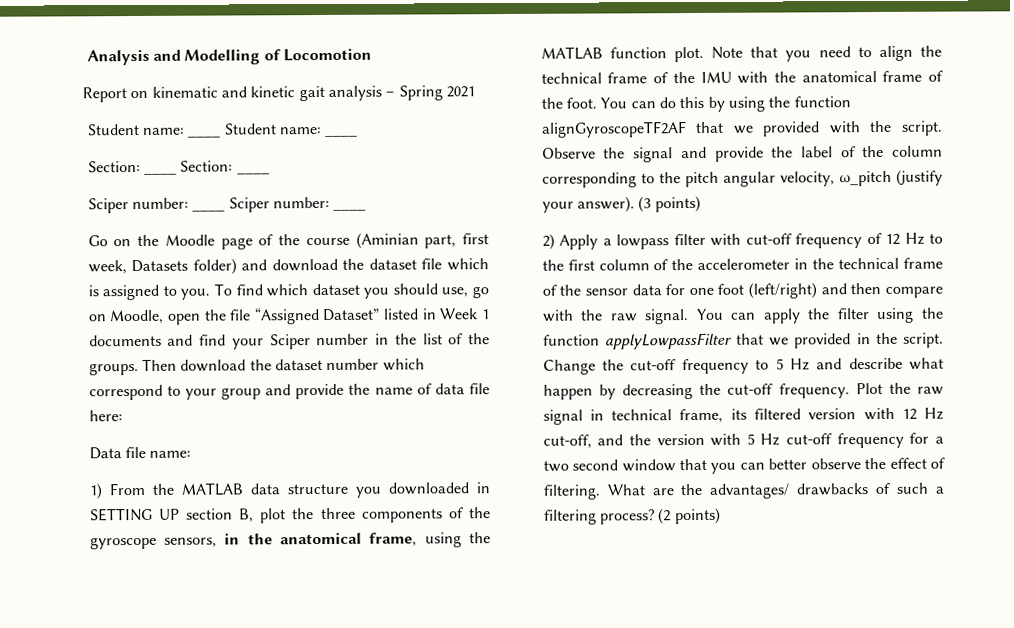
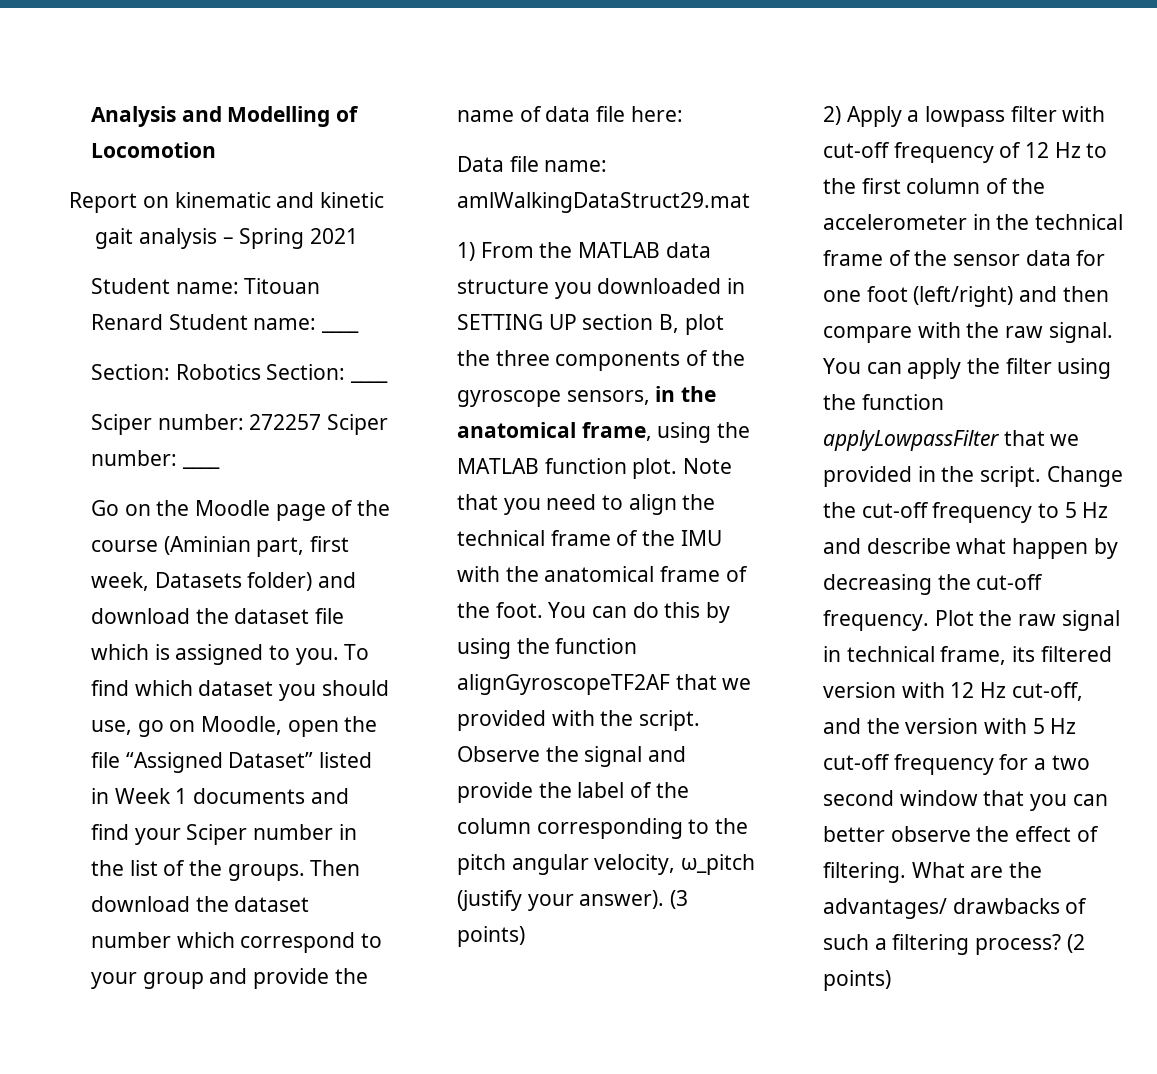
- Student name: ____ Student name: ____
+ Student name: Titouan Renard Student name: ____
- Section: ____ Section: ____
+ Section: Robotics Section: ____
- Sciper number: ____ Sciper number: ____
+ Sciper number: 272257 Sciper number: ____
- Data file name:
+ Data file name: amlWalkingDataStruct29.mat

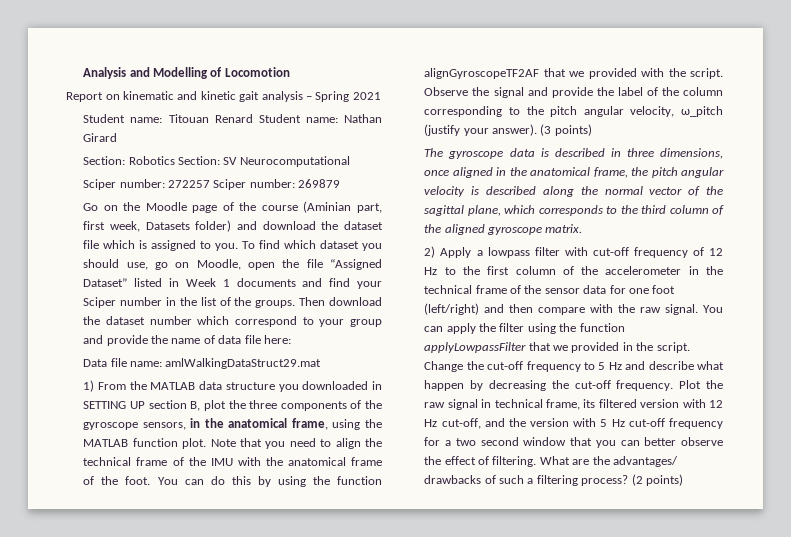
- Student name: Titouan Renard Student name: ____
+ Student name: Titouan Renard Student name: Nathan Girard
- Section: Robotics Section: ____
+ Section: Robotics Section: SV Neurocomputational
- Sciper number: 272257 Sciper number: ____
+ Sciper number: 272257 Sciper number: 269879
+ The gyroscope data is described in three dimensions, once aligned in the anatomical frame, the pitch angular velocity is described along the normal vector of the sagittal plane, which corresponds to the third column of the aligned gyroscope matrix.

